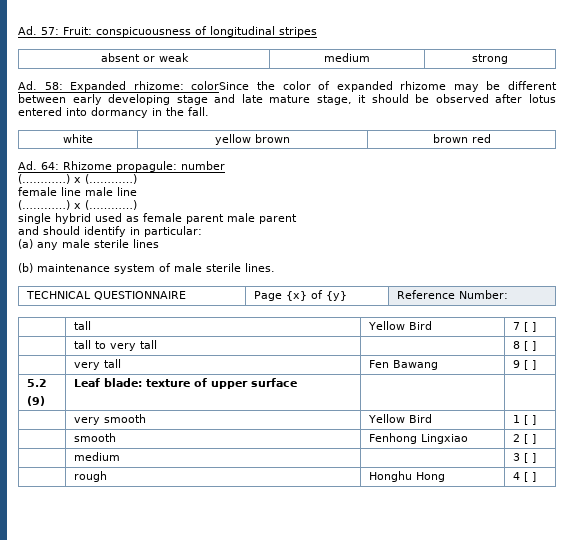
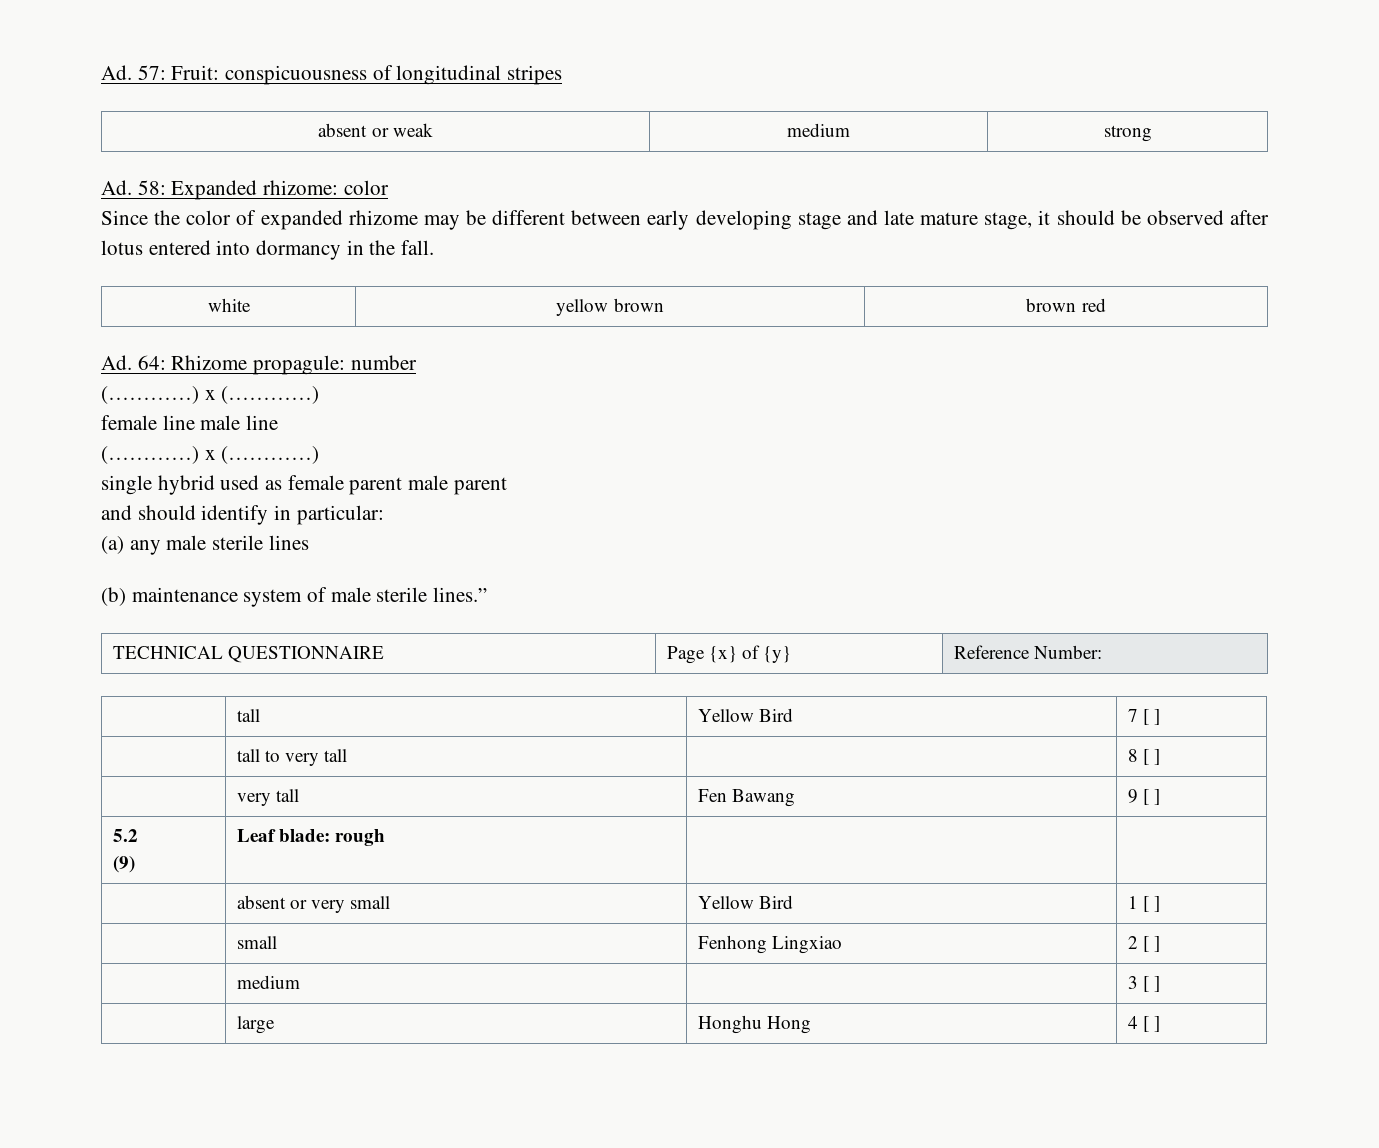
- Ad. 58: Expanded rhizome: colorSince the color of expanded rhizome may be different between early developing stage and late mature stage, it should be observed after lotus entered into dormancy in the fall.
+ Ad. 58: Expanded rhizome: color
+ Since the color of expanded rhizome may be different between early developing stage and late mature stage, it should be observed after lotus entered into dormancy in the fall.
- (b) maintenance system of male sterile lines.
+ (b) maintenance system of male sterile lines.”
  5.2
- (9) | Leaf blade: texture of upper surface | |
- | very smooth | Yellow Bird | 1 [ ]
+ (9) | Leaf blade: rough | |
+ | absent or very small | Yellow Bird | 1 [ ]
- | smooth | Fenhong Lingxiao | 2 [ ]
+ | small | Fenhong Lingxiao | 2 [ ]
- | rough | Honghu Hong | 4 [ ]
+ | large | Honghu Hong | 4 [ ]

